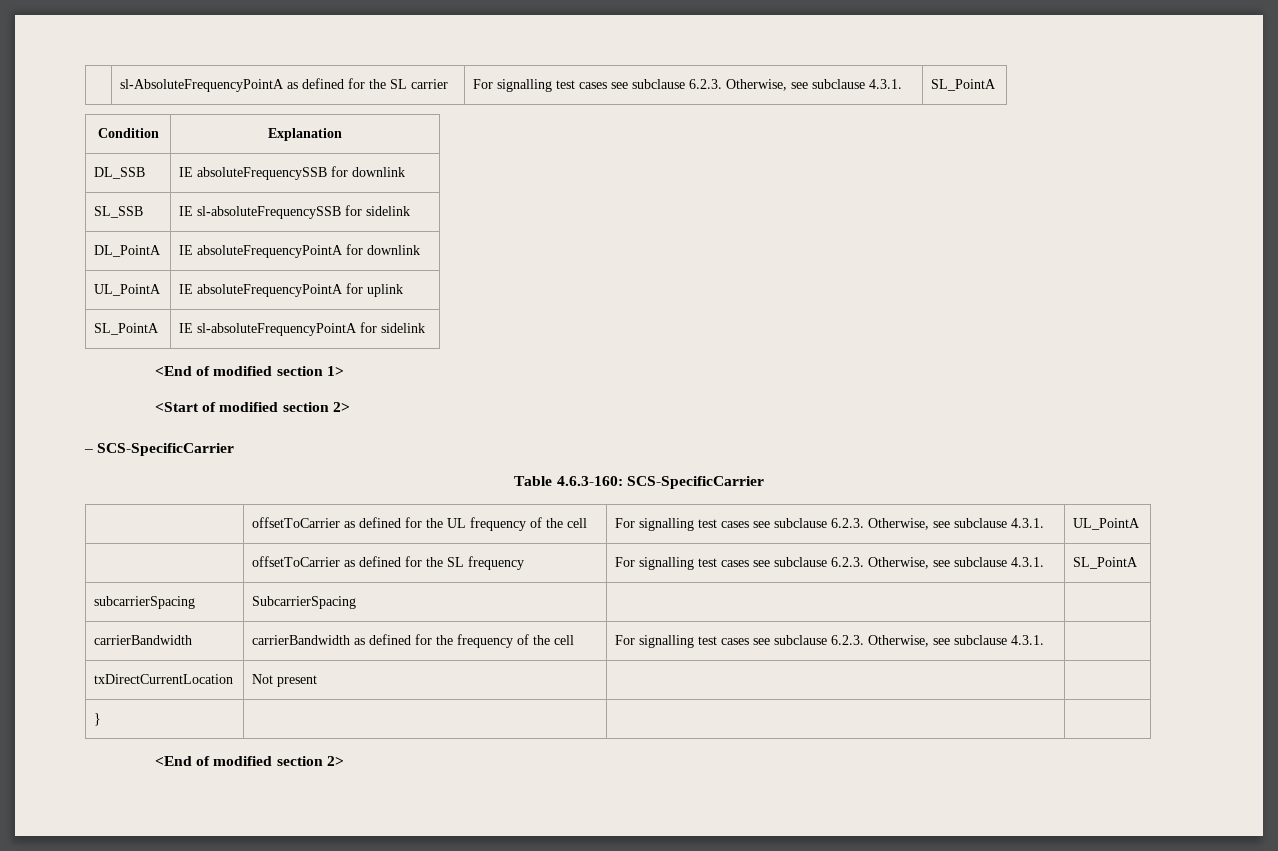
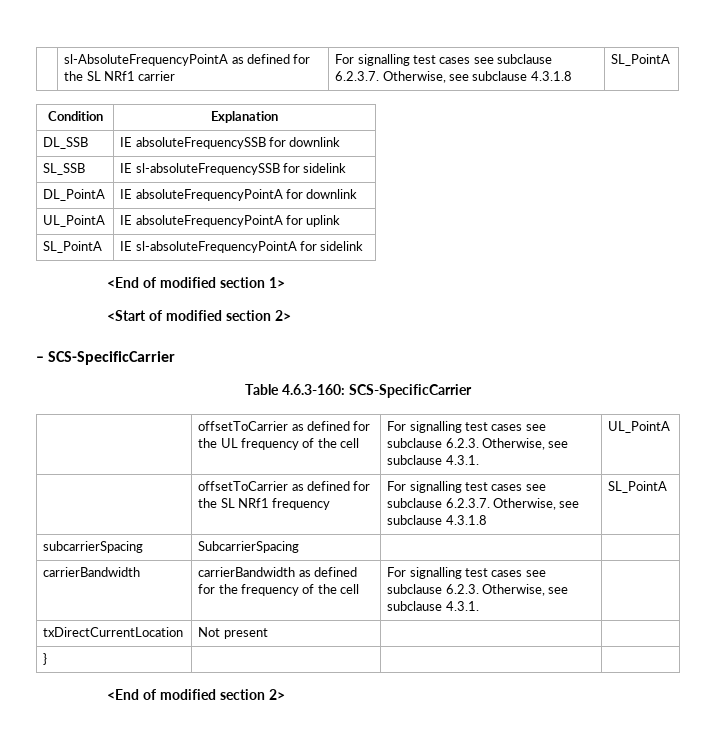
- | sl-AbsoluteFrequencyPointA as defined for the SL carrier | For signalling test cases see subclause 6.2.3. Otherwise, see subclause 4.3.1. | SL_PointA
+ | sl-AbsoluteFrequencyPointA as defined for the SL NRf1 carrier | For signalling test cases see subclause 6.2.3.7. Otherwise, see subclause 4.3.1.8 | SL_PointA
- | offsetToCarrier as defined for the SL frequency | For signalling test cases see subclause 6.2.3. Otherwise, see subclause 4.3.1. | SL_PointA
+ | offsetToCarrier as defined for the SL NRf1 frequency | For signalling test cases see subclause 6.2.3.7. Otherwise, see subclause 4.3.1.8 | SL_PointA

